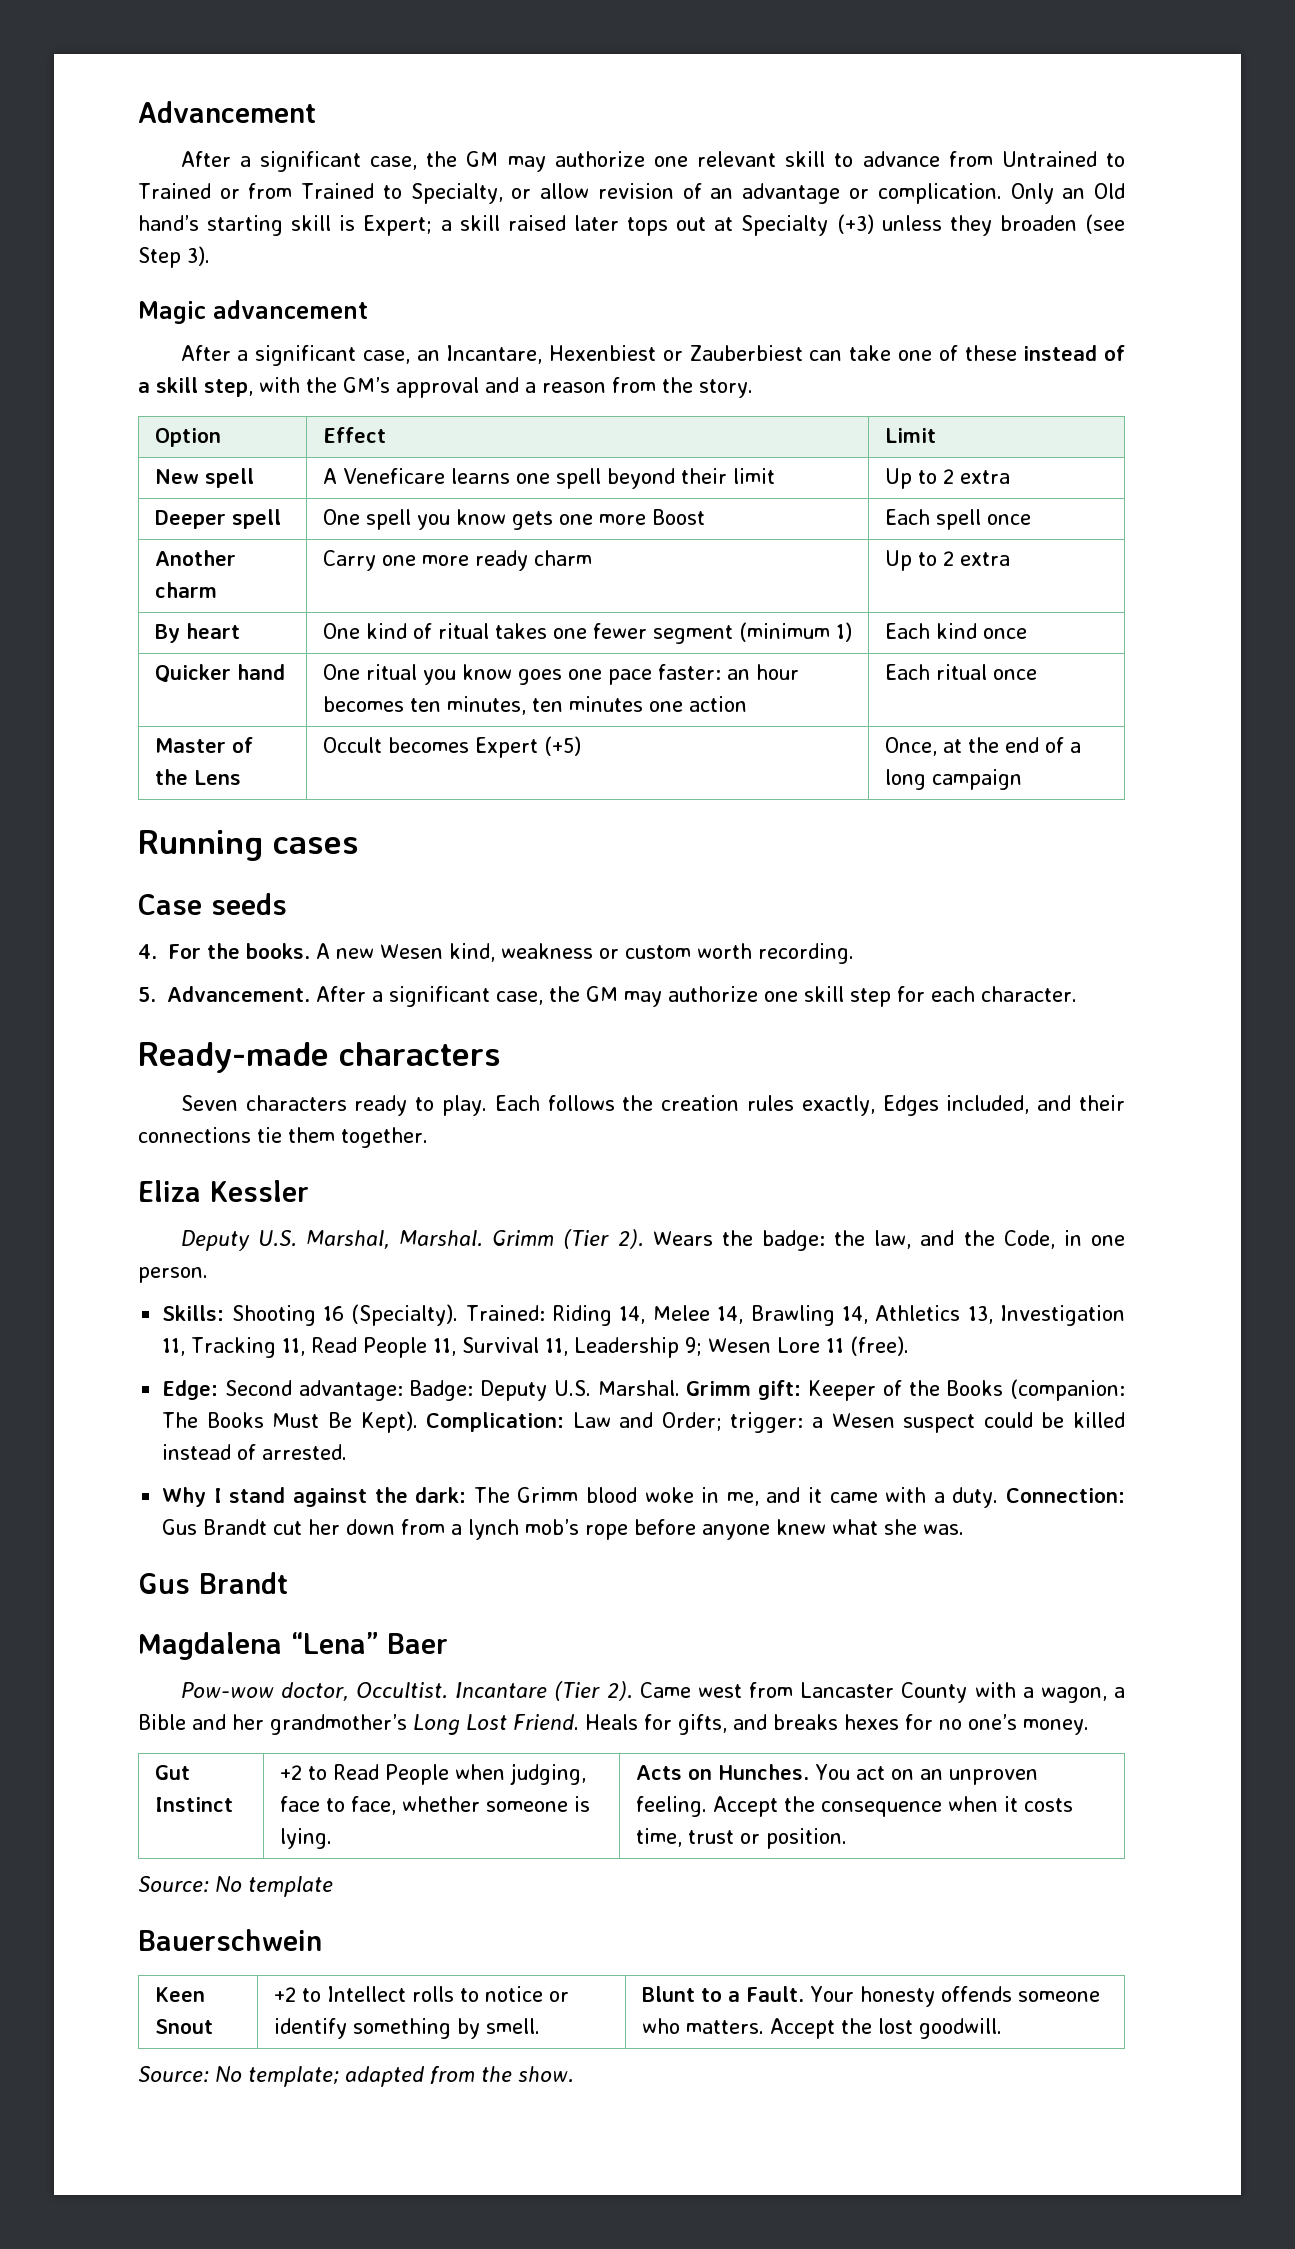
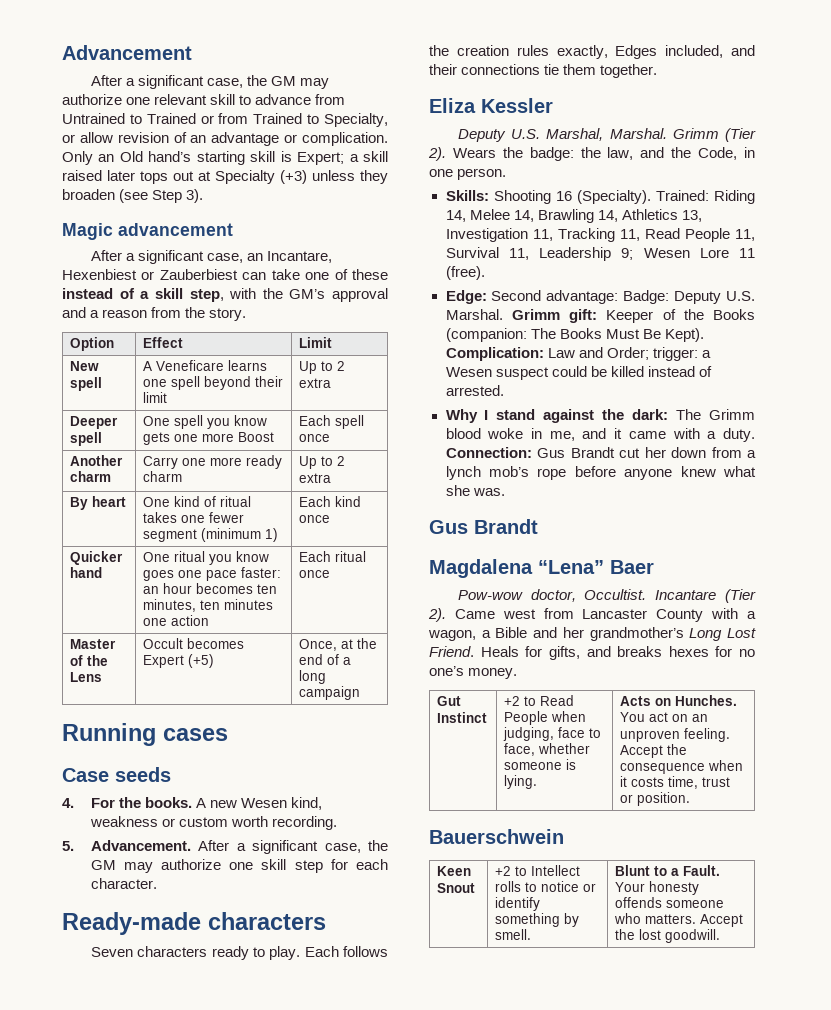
- Source: No template
- Source: No template; adapted from the show.

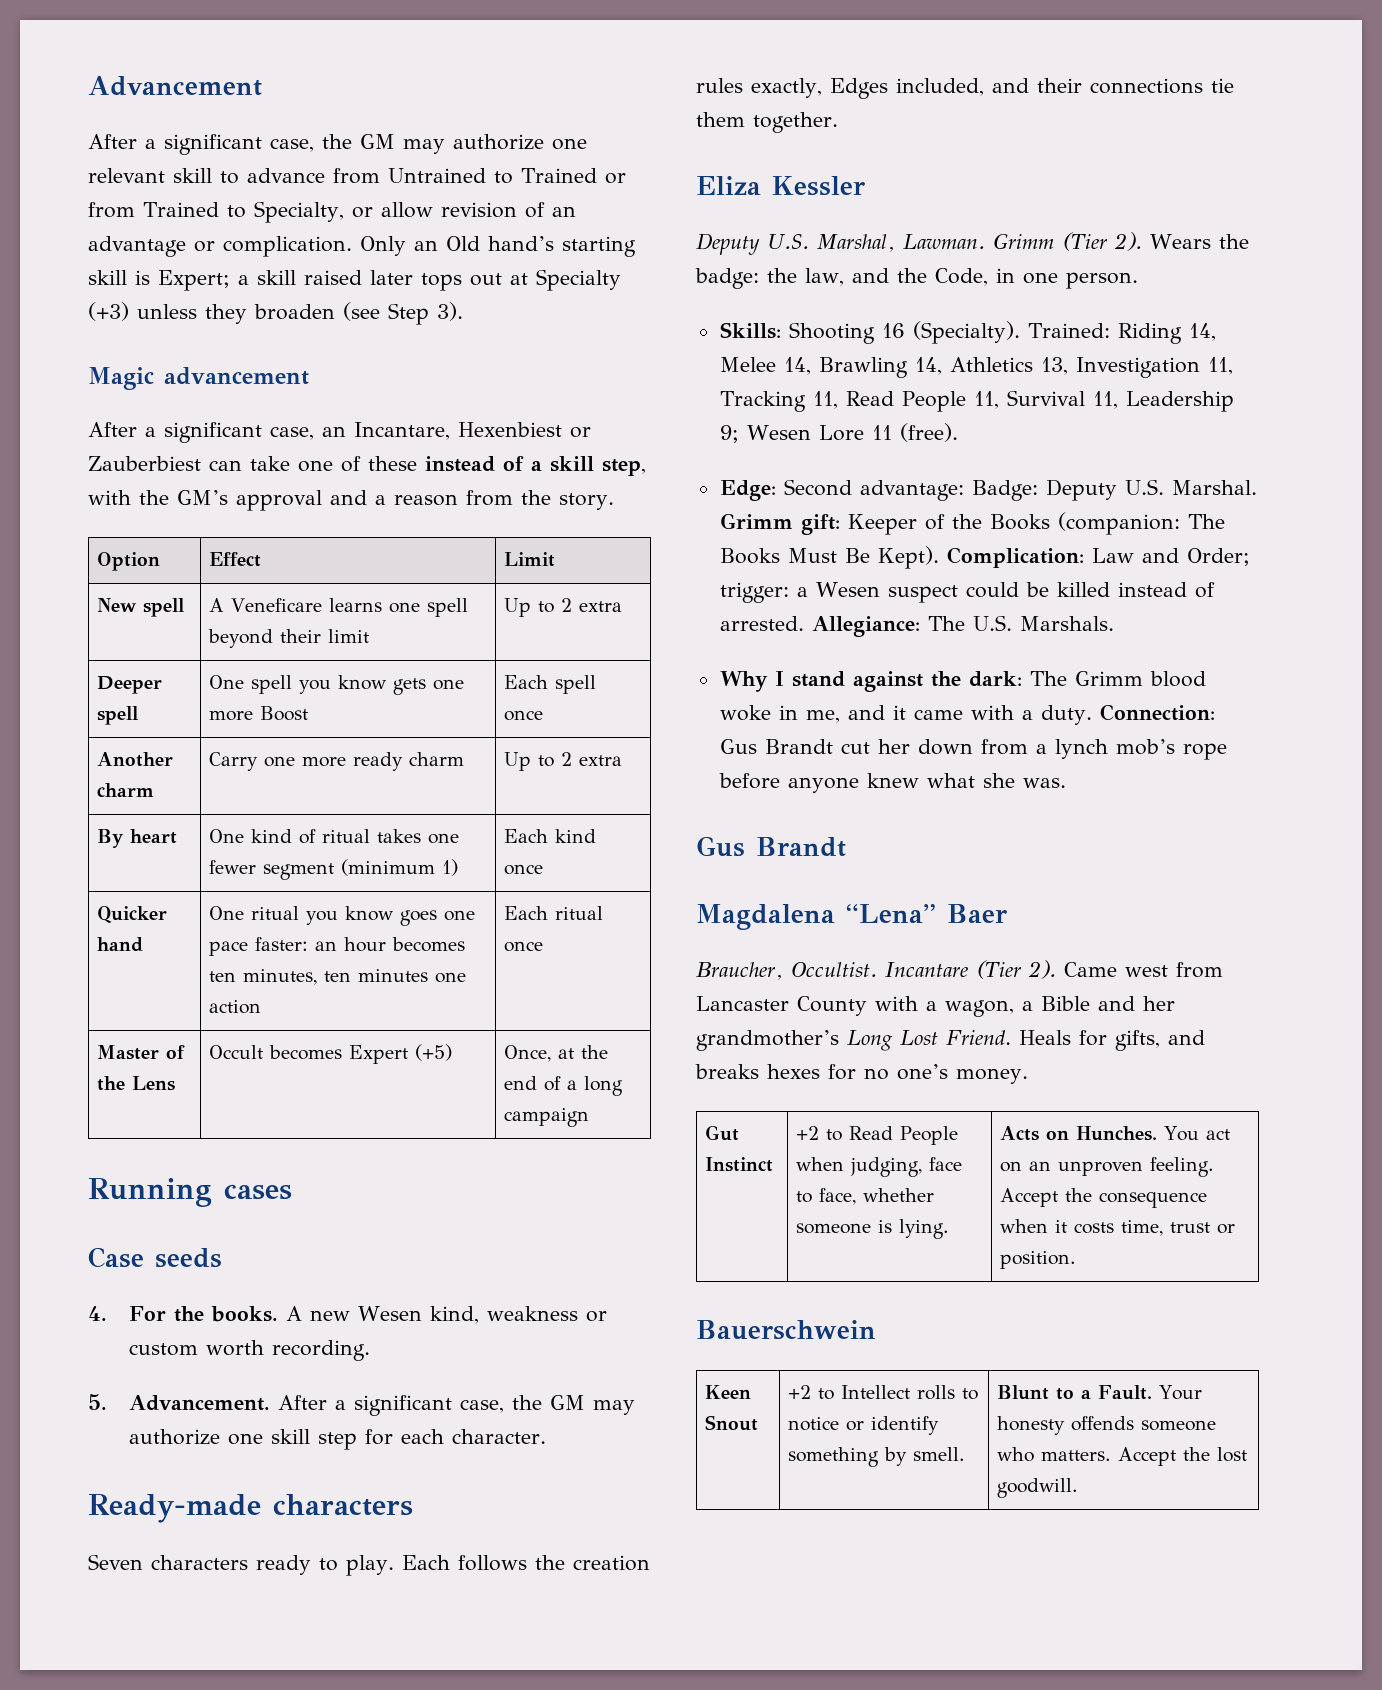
- Deputy U.S. Marshal, Marshal.
+ Deputy U.S. Marshal, Lawman.
+ Allegiance: The U.S. Marshals.
- Pow-wow doctor, Occultist.
+ Braucher, Occultist.

